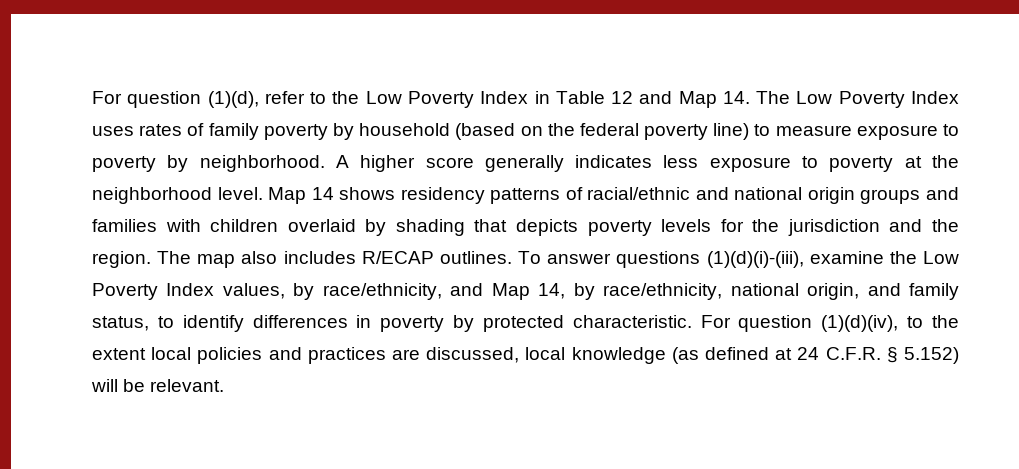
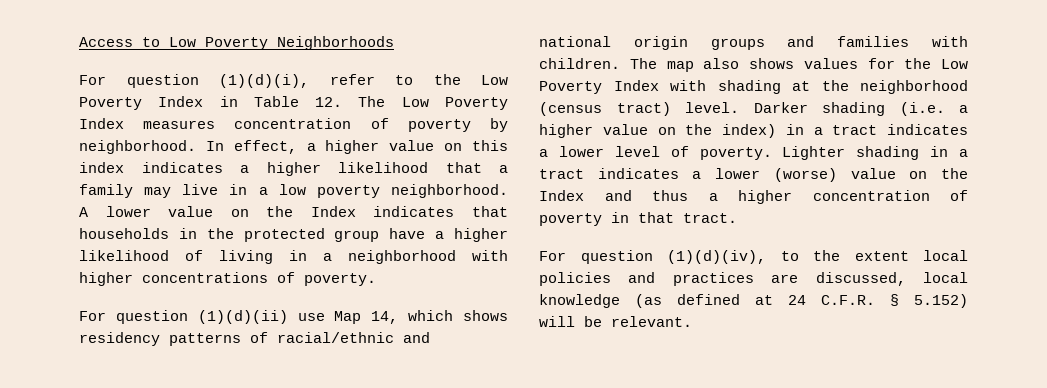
- For question (1)(d), refer to the Low Poverty Index in Table 12 and Map 14. The Low Poverty Index uses rates of family poverty by household (based on the federal poverty line) to measure exposure to poverty by neighborhood. A higher score generally indicates less exposure to poverty at the neighborhood level. Map 14 shows residency patterns of racial/ethnic and national origin groups and families with children overlaid by shading that depicts poverty levels for the jurisdiction and the region. The map also includes R/ECAP outlines. To answer questions (1)(d)(i)-(iii), examine the Low Poverty Index values, by race/ethnicity, and Map 14, by race/ethnicity, national origin, and family status, to identify differences in poverty by protected characteristic. For question (1)(d)(iv), to the extent local policies and practices are discussed, local knowledge (as defined at 24 C.F.R. § 5.152) will be relevant.
+ Access to Low Poverty Neighborhoods
+ For question (1)(d)(i), refer to the Low Poverty Index in Table 12. The Low Poverty Index measures concentration of poverty by neighborhood. In effect, a higher value on this index indicates a higher likelihood that a family may live in a low poverty neighborhood. A lower value on the Index indicates that households in the protected group have a higher likelihood of living in a neighborhood with higher concentrations of poverty.
+ For question (1)(d)(ii) use Map 14, which shows residency patterns of racial/ethnic and national origin groups and families with children. The map also shows values for the Low Poverty Index with shading at the neighborhood (census tract) level. Darker shading (i.e. a higher value on the index) in a tract indicates a lower level of poverty. Lighter shading in a tract indicates a lower (worse) value on the Index and thus a higher concentration of poverty in that tract.
+ For question (1)(d)(iv), to the extent local policies and practices are discussed, local knowledge (as defined at 24 C.F.R. § 5.152) will be relevant.

